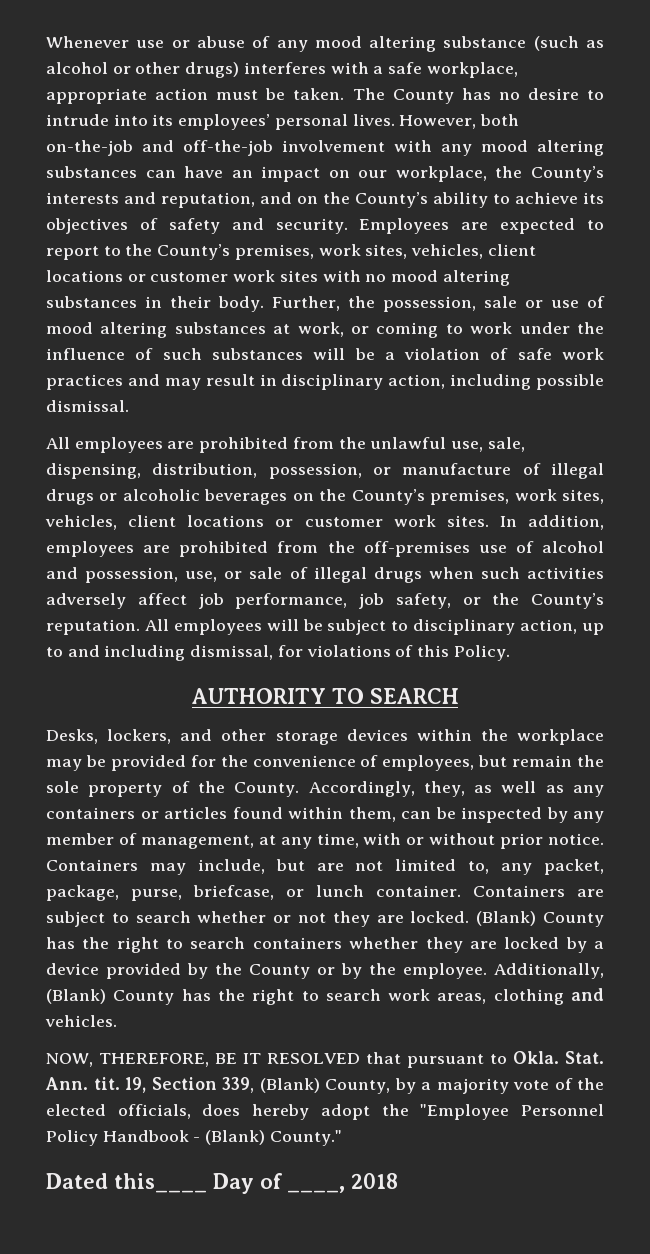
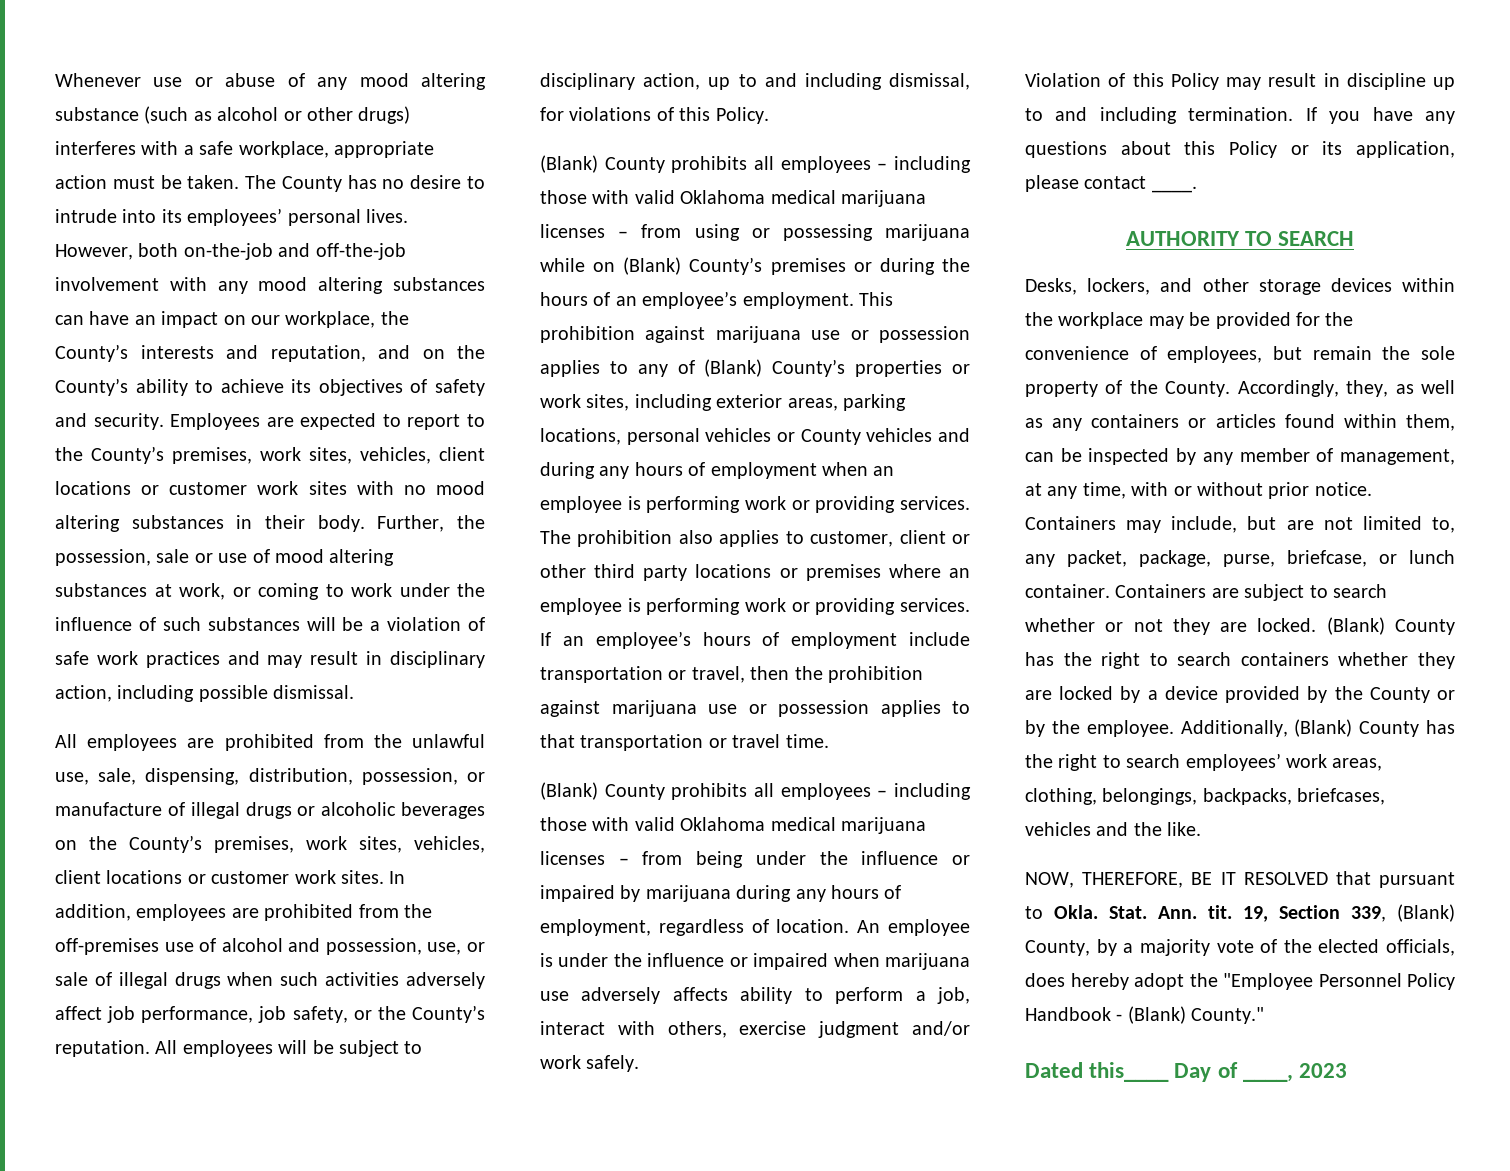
+ (Blank) County prohibits all employees – including those with valid Oklahoma medical marijuana licenses – from using or possessing marijuana while on (Blank) County’s premises or during the hours of an employee’s employment. This prohibition against marijuana use or possession applies to any of (Blank) County’s properties or work sites, including exterior areas, parking locations, personal vehicles or County vehicles and during any hours of employment when an employee is performing work or providing services. The prohibition also applies to customer, client or other third party locations or premises where an employee is performing work or providing services. If an employee’s hours of employment include transportation or travel, then the prohibition against marijuana use or possession applies to that transportation or travel time.
+ (Blank) County prohibits all employees – including those with valid Oklahoma medical marijuana licenses – from being under the influence or impaired by marijuana during any hours of employment, regardless of location. An employee is under the influence or impaired when marijuana use adversely affects ability to perform a job, interact with others, exercise judgment and/or work safely.
+ Violation of this Policy may result in discipline up to and including termination. If you have any questions about this Policy or its application, please contact ____.
- Additionally, (Blank) County has the right to search work areas, clothing and vehicles.
+ Additionally, (Blank) County has the right to search employees’ work areas, clothing, belongings, backpacks, briefcases, vehicles and the like.
- Dated this____ Day of ____, 2018
+ Dated this____ Day of ____, 2023

